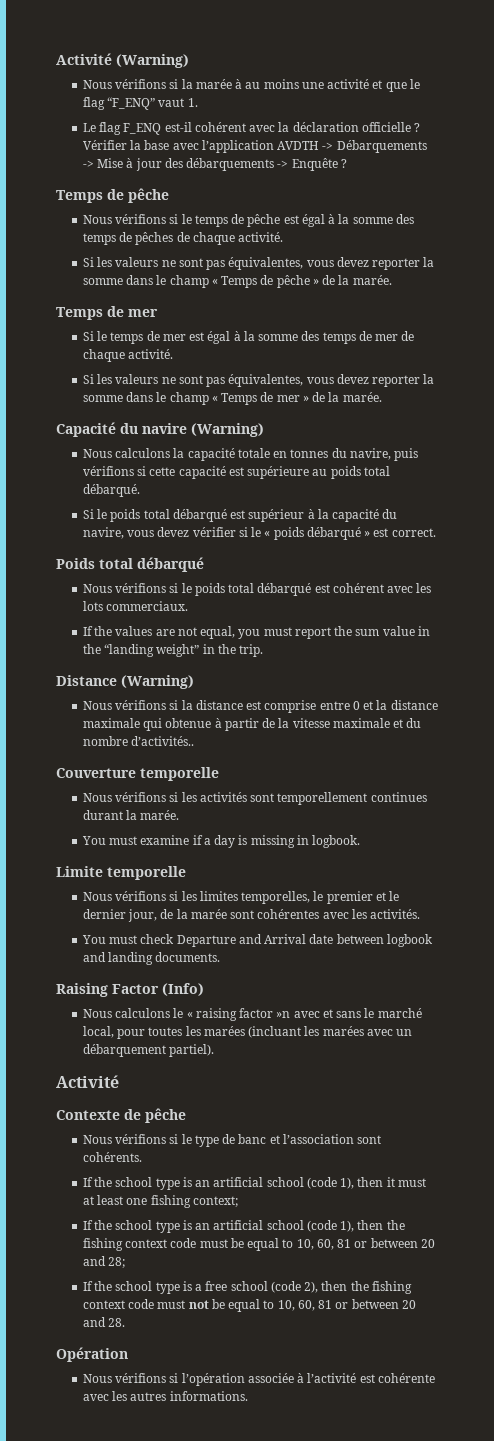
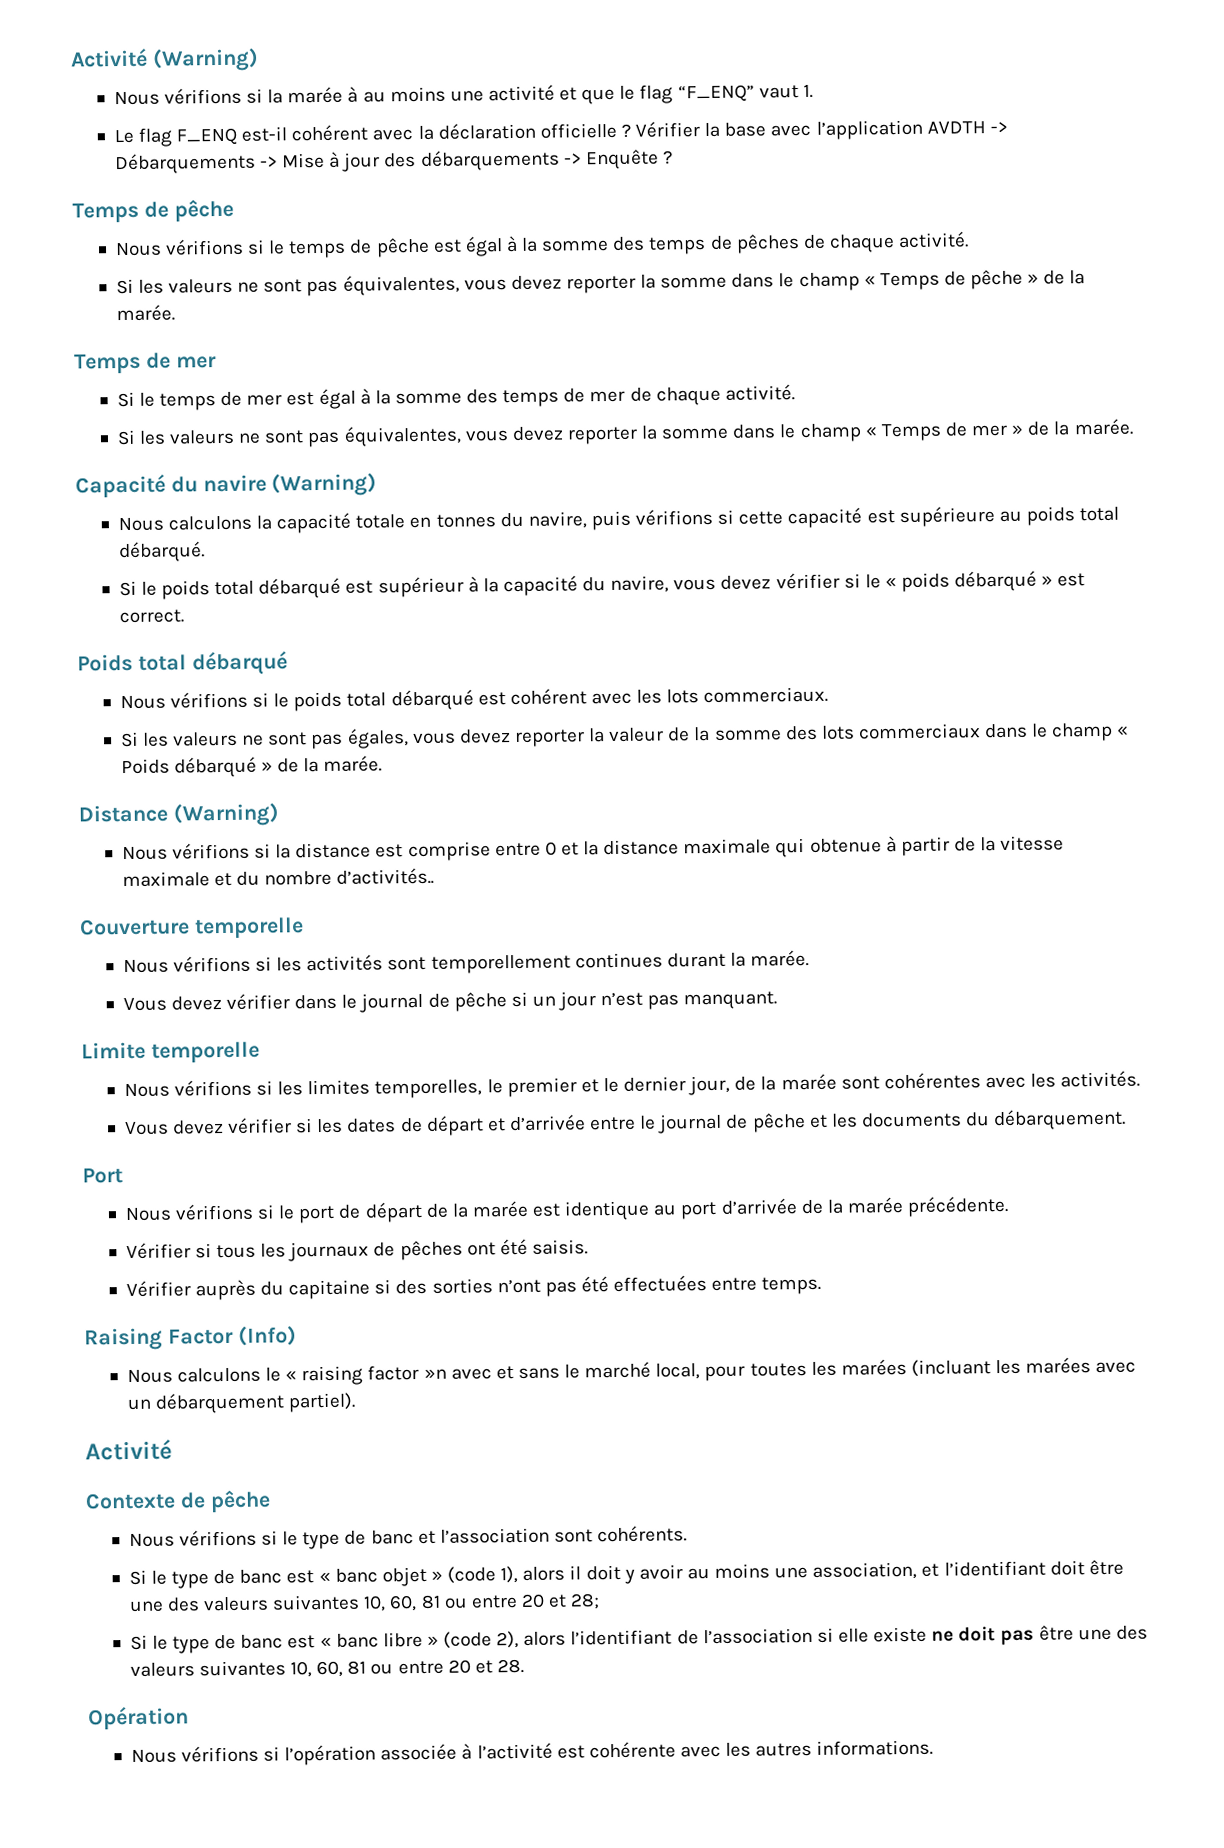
- If the values are not equal, you must report the sum value in the “landing weight” in the trip.
+ Si les valeurs ne sont pas égales, vous devez reporter la valeur de la somme des lots commerciaux dans le champ « Poids débarqué » de la marée.
- You must examine if a day is missing in logbook.
+ Vous devez vérifier dans le journal de pêche si un jour n’est pas manquant.
- You must check Departure and Arrival date between logbook and landing documents.
+ Vous devez vérifier si les dates de départ et d’arrivée entre le journal de pêche et les documents du débarquement.
+ Port
+ Nous vérifions si le port de départ de la marée est identique au port d’arrivée de la marée précédente.
+ Vérifier si tous les journaux de pêches ont été saisis.
+ Vérifier auprès du capitaine si des sorties n’ont pas été effectuées entre temps.
- If the school type is an artificial school (code 1), then it must at least one fishing context;
- If the school type is an artificial school (code 1), then the fishing context code must be equal to 10, 60, 81 or between 20 and 28;
- If the school type is a free school (code 2), then the fishing context code must not be equal to 10, 60, 81 or between 20 and 28.
+ Si le type de banc est « banc objet » (code 1), alors il doit y avoir au moins une association, et l’identifiant doit être une des valeurs suivantes 10, 60, 81 ou entre 20 et 28;
+ Si le type de banc est « banc libre » (code 2), alors l’identifiant de l’association si elle existe ne doit pas être une des valeurs suivantes 10, 60, 81 ou entre 20 et 28.

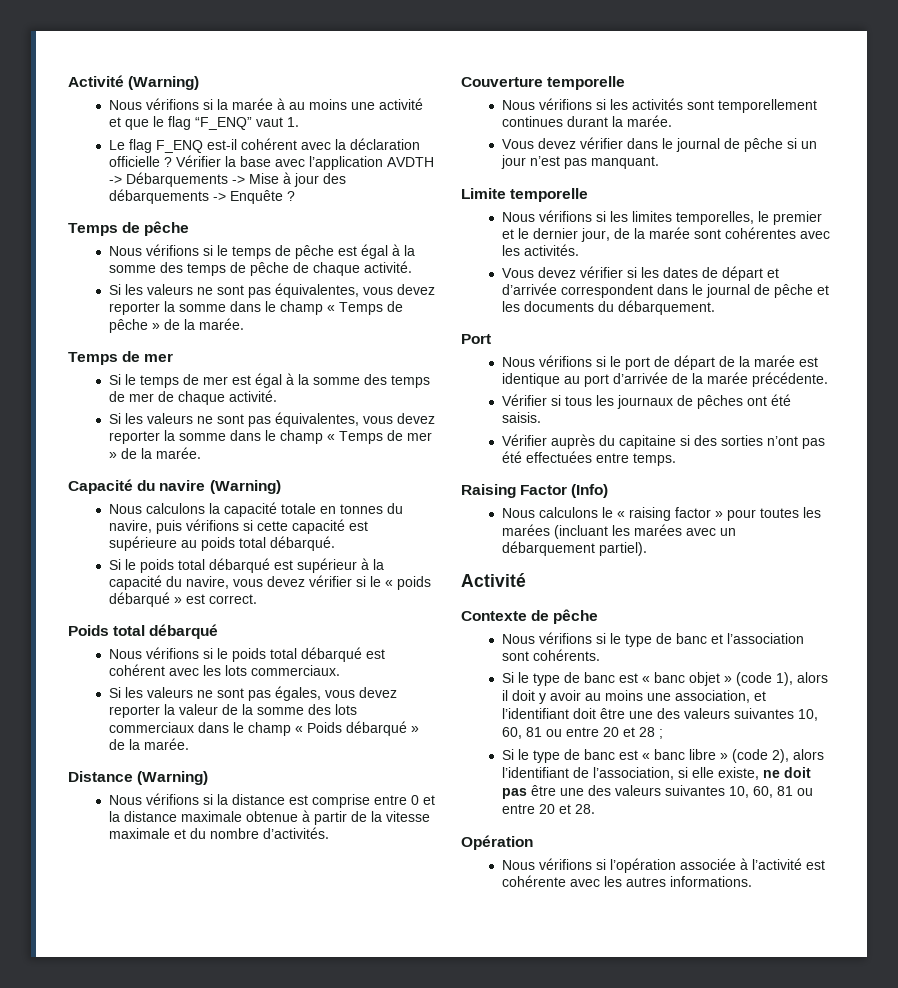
- Nous vérifions si le temps de pêche est égal à la somme des temps de pêches de chaque activité.
+ Nous vérifions si le temps de pêche est égal à la somme des temps de pêche de chaque activité.
- Nous vérifions si la distance est comprise entre 0 et la distance maximale qui obtenue à partir de la vitesse maximale et du nombre d’activités..
+ Nous vérifions si la distance est comprise entre 0 et la distance maximale obtenue à partir de la vitesse maximale et du nombre d’activités.
- Vous devez vérifier si les dates de départ et d’arrivée entre le journal de pêche et les documents du débarquement.
+ Vous devez vérifier si les dates de départ et d’arrivée correspondent dans le journal de pêche et les documents du débarquement.
- Nous calculons le « raising factor »n avec et sans le marché local, pour toutes les marées (incluant les marées avec un débarquement partiel).
+ Nous calculons le « raising factor » pour toutes les marées (incluant les marées avec un débarquement partiel).
- Si le type de banc est « banc objet » (code 1), alors il doit y avoir au moins une association, et l’identifiant doit être une des valeurs suivantes 10, 60, 81 ou entre 20 et 28;
+ Si le type de banc est « banc objet » (code 1), alors il doit y avoir au moins une association, et l’identifiant doit être une des valeurs suivantes 10, 60, 81 ou entre 20 et 28 ;
- Si le type de banc est « banc libre » (code 2), alors l’identifiant de l’association si elle existe ne doit pas être une des valeurs suivantes 10, 60, 81 ou entre 20 et 28.
+ Si le type de banc est « banc libre » (code 2), alors l’identifiant de l’association, si elle existe, ne doit pas être une des valeurs suivantes 10, 60, 81 ou entre 20 et 28.

